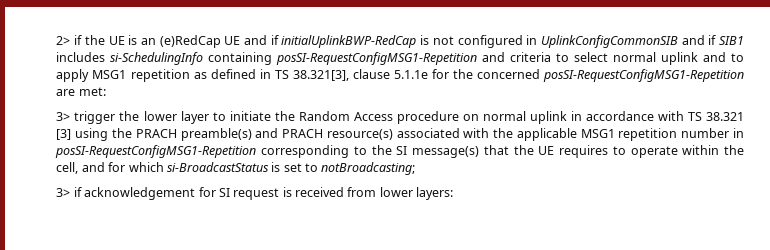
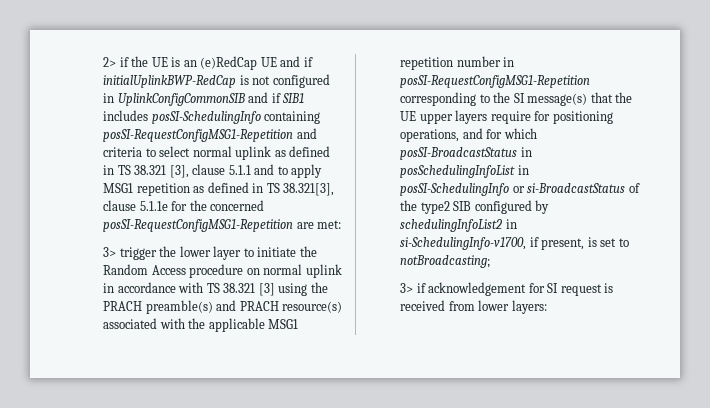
- 2> if the UE is an (e)RedCap UE and if initialUplinkBWP-RedCap is not configured in UplinkConfigCommonSIB and if SIB1 includes si-SchedulingInfo containing posSI-RequestConfigMSG1-Repetition and criteria to select normal uplink and to apply MSG1 repetition as defined in TS 38.321[3], clause 5.1.1e for the concerned posSI-RequestConfigMSG1-Repetition are met:
+ 2> if the UE is an (e)RedCap UE and if initialUplinkBWP-RedCap is not configured in UplinkConfigCommonSIB and if SIB1 includes posSI-SchedulingInfo containing posSI-RequestConfigMSG1-Repetition and criteria to select normal uplink as defined in TS 38.321 [3], clause 5.1.1 and to apply MSG1 repetition as defined in TS 38.321[3], clause 5.1.1e for the concerned posSI-RequestConfigMSG1-Repetition are met:
- 3> trigger the lower layer to initiate the Random Access procedure on normal uplink in accordance with TS 38.321 [3] using the PRACH preamble(s) and PRACH resource(s) associated with the applicable MSG1 repetition number in posSI-RequestConfigMSG1-Repetition corresponding to the SI message(s) that the UE requires to operate within the cell, and for which si-BroadcastStatus is set to notBroadcasting;
+ 3> trigger the lower layer to initiate the Random Access procedure on normal uplink in accordance with TS 38.321 [3] using the PRACH preamble(s) and PRACH resource(s) associated with the applicable MSG1 repetition number in posSI-RequestConfigMSG1-Repetition corresponding to the SI message(s) that the UE upper layers require for positioning operations, and for which posSI-BroadcastStatus in posSchedulingInfoList in posSI-SchedulingInfo or si-BroadcastStatus of the type2 SIB configured by schedulingInfoList2 in si-SchedulingInfo-v1700, if present, is set to notBroadcasting;

